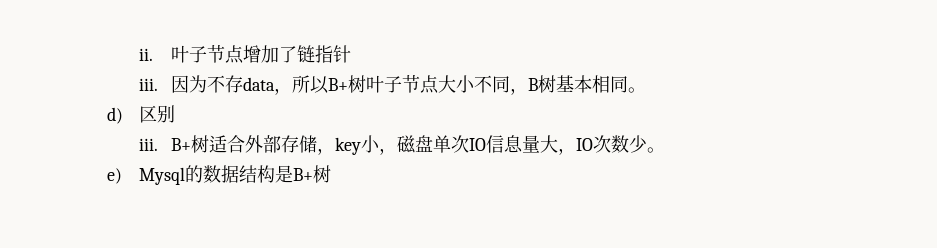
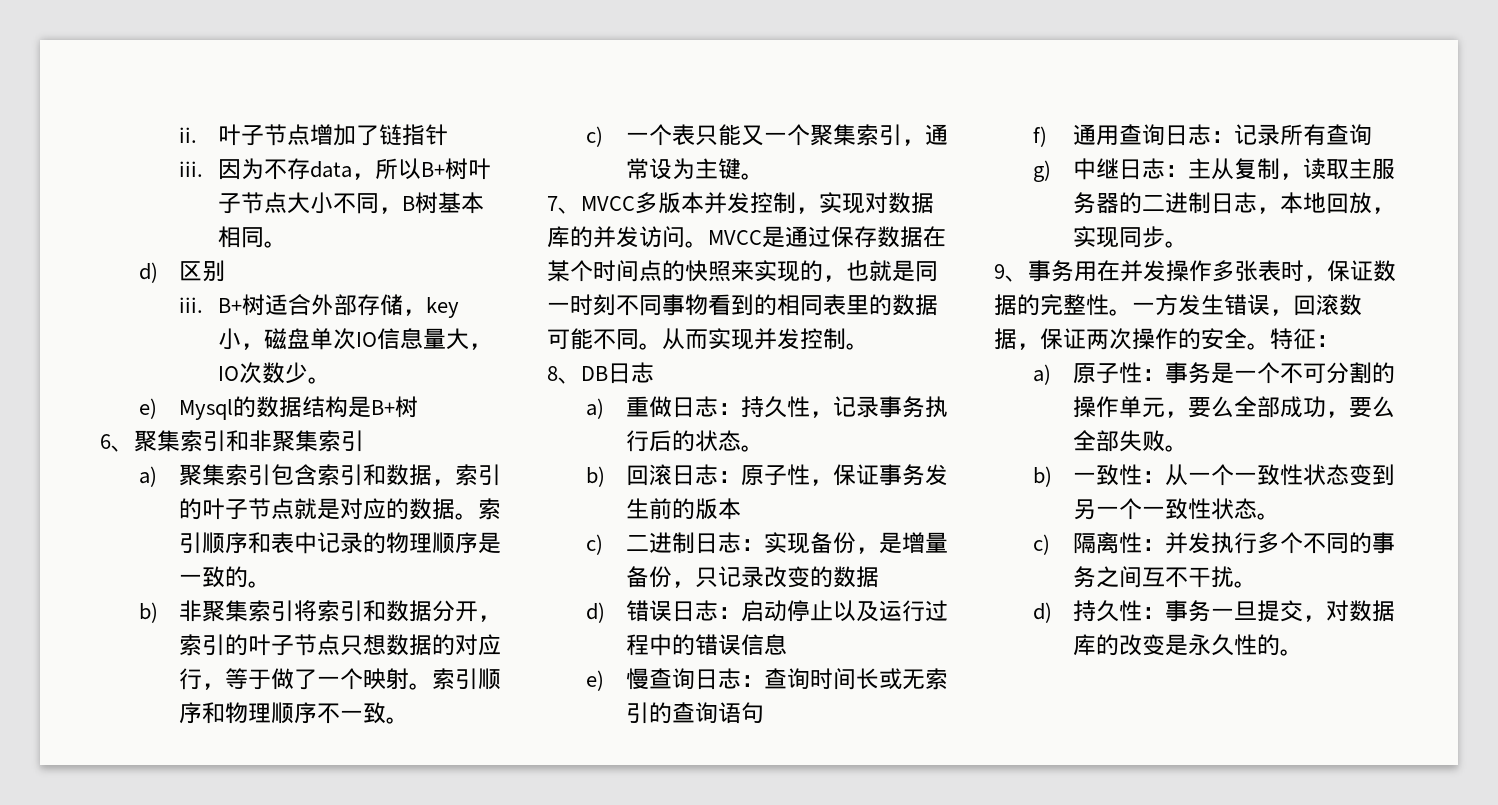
+ 6、聚集索引和非聚集索引
+ a)聚集索引包含索引和数据，索引的叶子节点就是对应的数据。索引顺序和表中记录的物理顺序是一致的。
+ b)非聚集索引将索引和数据分开，索引的叶子节点只想数据的对应行，等于做了一个映射。索引顺序和物理顺序不一致。
+ c)一个表只能又一个聚集索引，通常设为主键。
+ 7、MVCC多版本并发控制，实现对数据库的并发访问。MVCC是通过保存数据在某个时间点的快照来实现的，也就是同一时刻不同事物看到的相同表里的数据可能不同。从而实现并发控制。
+ 8、DB日志
+ a)重做日志：持久性，记录事务执行后的状态。
+ b)回滚日志：原子性，保证事务发生前的版本
+ c)二进制日志：实现备份，是增量备份，只记录改变的数据
+ d)错误日志：启动停止以及运行过程中的错误信息
+ e)慢查询日志：查询时间长或无索引的查询语句
+ f)通用查询日志：记录所有查询
+ g)中继日志：主从复制，读取主服务器的二进制日志，本地回放，实现同步。
+ 9、事务用在并发操作多张表时，保证数据的完整性。一方发生错误，回滚数据，保证两次操作的安全。特征：
+ a)原子性：事务是一个不可分割的操作单元，要么全部成功，要么全部失败。
+ b)一致性：从一个一致性状态变到另一个一致性状态。
+ c)隔离性：并发执行多个不同的事务之间互不干扰。
+ d)持久性：事务一旦提交，对数据库的改变是永久性的。

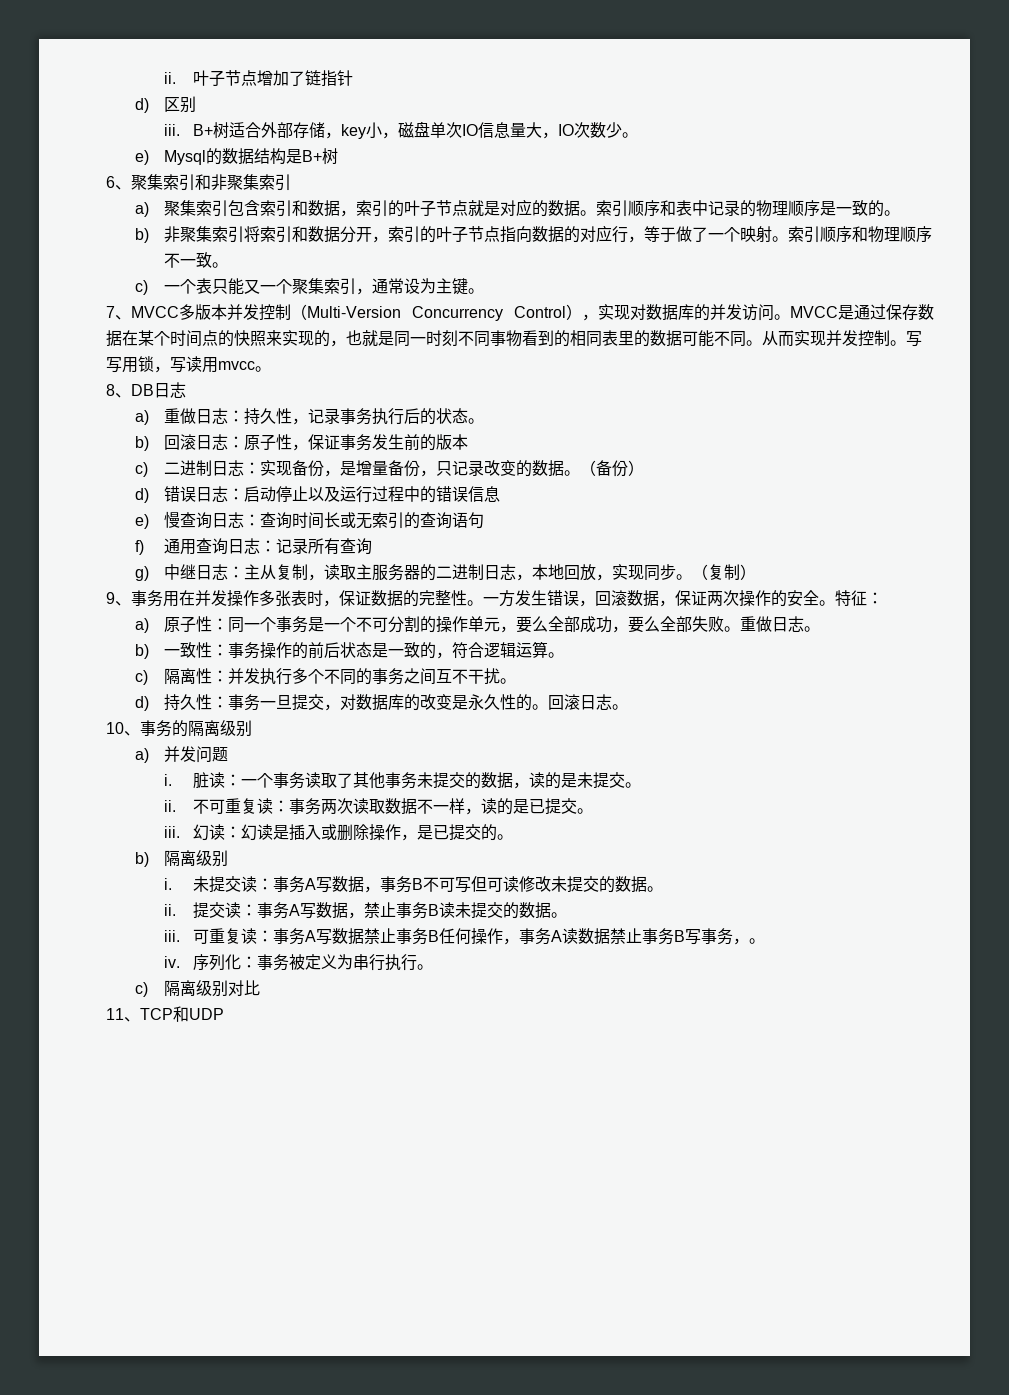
- iii.因为不存data，所以B+树叶子节点大小不同，B树基本相同。
- b)非聚集索引将索引和数据分开，索引的叶子节点只想数据的对应行，等于做了一个映射。
+ b)非聚集索引将索引和数据分开，索引的叶子节点指向数据的对应行，等于做了一个映射。
- 7、MVCC多版本并发控制，实现对数据库的并发访问。
+ 7、MVCC多版本并发控制（Multi-Version Concurrency Control），实现对数据库的并发访问。
+ 写写用锁，写读用mvcc。
- c)二进制日志：实现备份，是增量备份，只记录改变的数据
+ c)二进制日志：实现备份，是增量备份，只记录改变的数据。（备份）
+ （复制）
- a)原子性：事务是一个不可分割的操作单元，要么全部成功，要么全部失败。
+ a)原子性：同一个事务是一个不可分割的操作单元，要么全部成功，要么全部失败。重做日志。
- b)一致性：从一个一致性状态变到另一个一致性状态。
+ b)一致性：事务操作的前后状态是一致的，符合逻辑运算。
+ 回滚日志。
+ 10、事务的隔离级别
+ a)并发问题
+ i.脏读：一个事务读取了其他事务未提交的数据，读的是未提交。
+ ii.不可重复读：事务两次读取数据不一样，读的是已提交。
+ iii.幻读：幻读是插入或删除操作，是已提交的。
+ b)隔离级别
+ i.未提交读：事务A写数据，事务B不可写但可读修改未提交的数据。
+ ii.提交读：事务A写数据，禁止事务B读未提交的数据。
+ iii.可重复读：事务A写数据禁止事务B任何操作，事务A读数据禁止事务B写事务，。
+ iv.序列化：事务被定义为串行执行。
+ c)隔离级别对比
+ 11、TCP和UDP

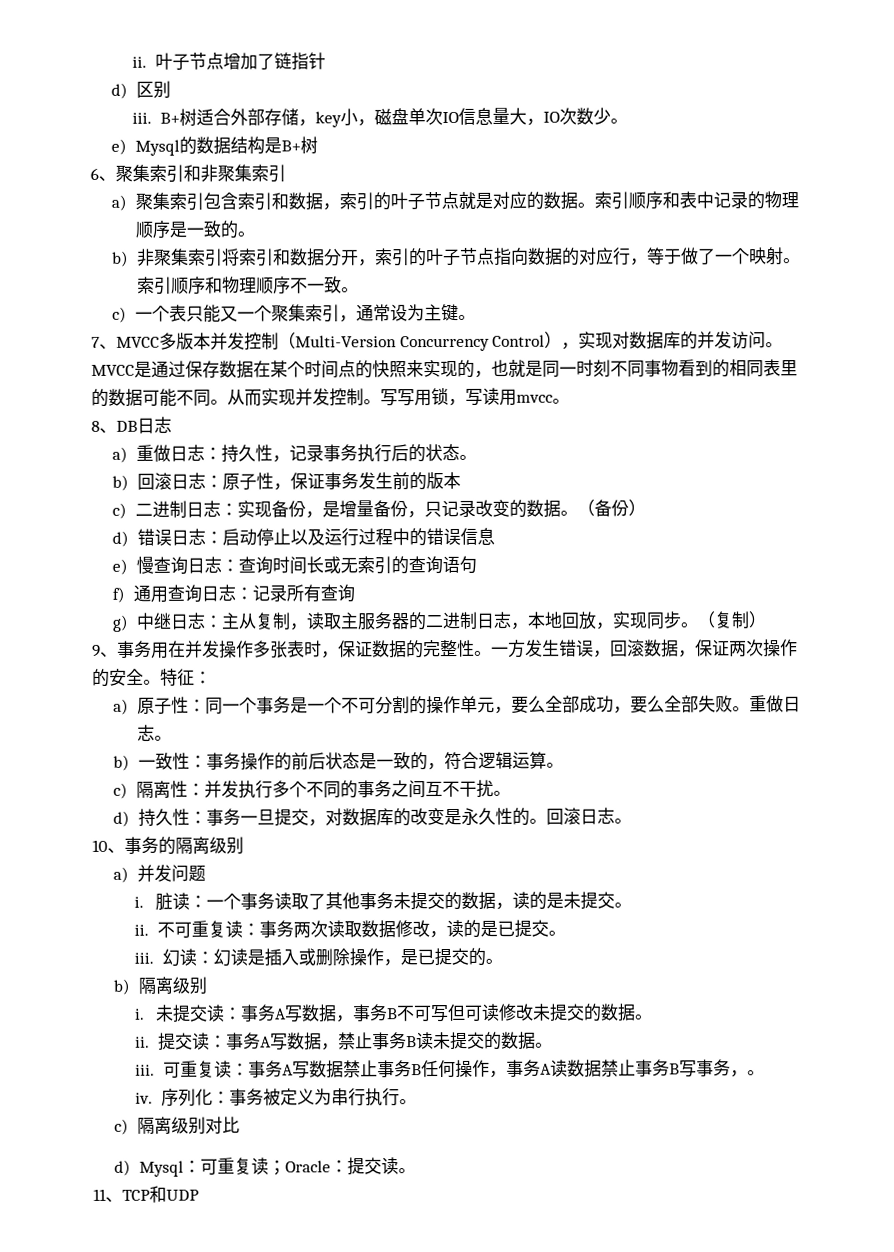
- 不可重复读：事务两次读取数据不一样，读的是已提交。
+ 不可重复读：事务两次读取数据修改，读的是已提交。
+ d) Mysql：可重复读；Oracle：提交读。

